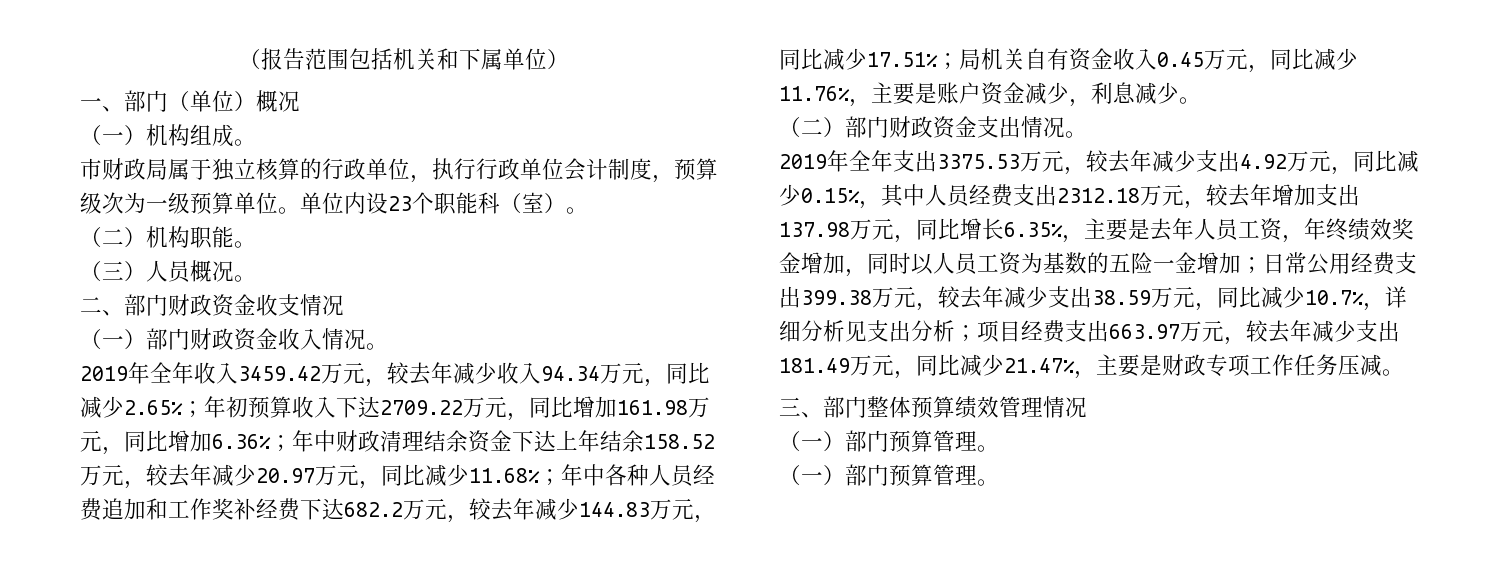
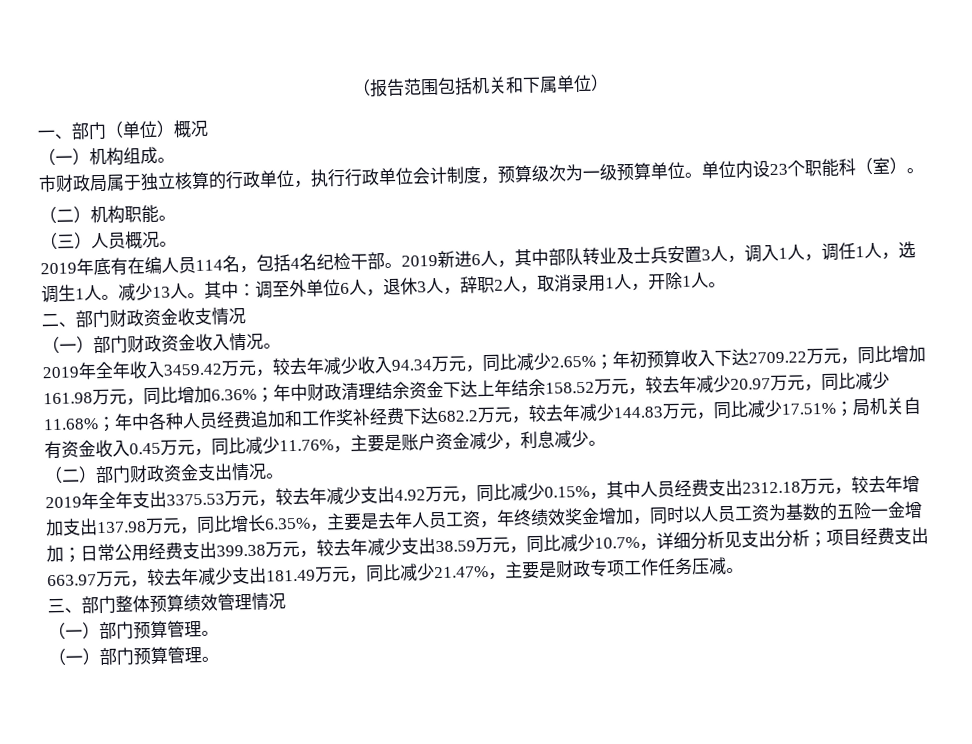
+ 2019年底有在编人员114名，包括4名纪检干部。2019新进6人，其中部队转业及士兵安置3人，调入1人，调任1人，选调生1人。减少13人。其中：调至外单位6人，退休3人，辞职2人，取消录用1人，开除1人。

